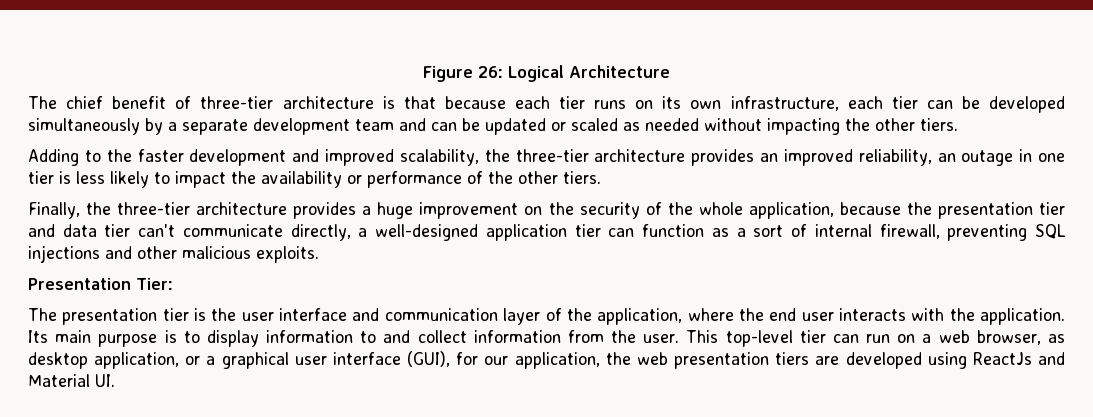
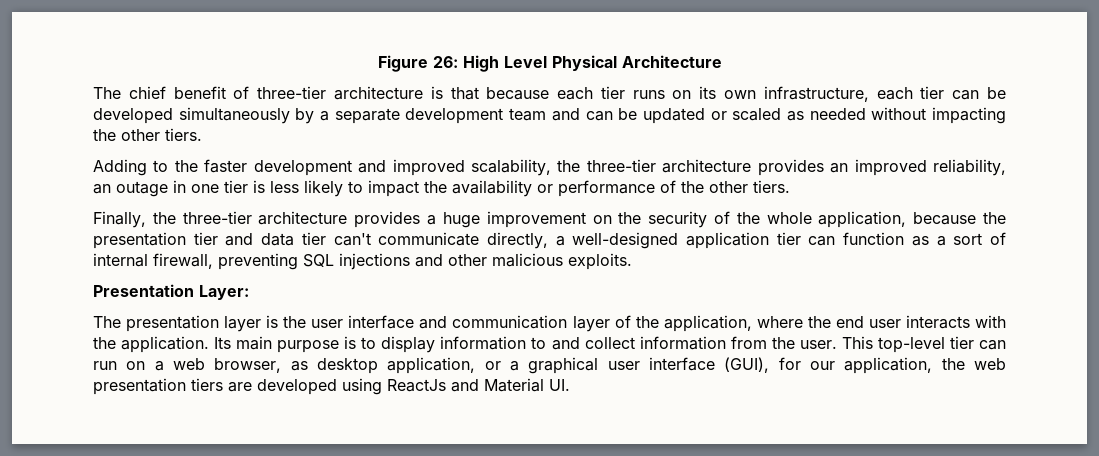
- Figure 26: Logical Architecture
+ Figure 26: High Level Physical Architecture
- Presentation Tier:
+ Presentation Layer:
- The presentation tier is the user interface and communication layer of the application, where the end user interacts with the application.
+ The presentation layer is the user interface and communication layer of the application, where the end user interacts with the application.

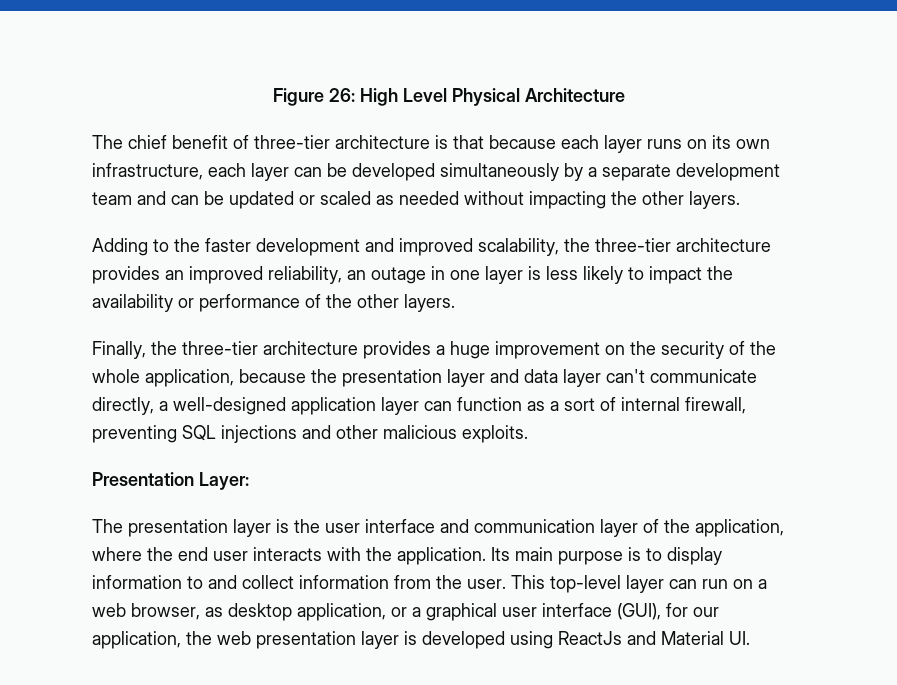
- The chief benefit of three-tier architecture is that because each tier runs on its own infrastructure, each tier can be developed simultaneously by a separate development team and can be updated or scaled as needed without impacting the other tiers.
+ The chief benefit of three-tier architecture is that because each layer runs on its own infrastructure, each layer can be developed simultaneously by a separate development team and can be updated or scaled as needed without impacting the other layers.
- Adding to the faster development and improved scalability, the three-tier architecture provides an improved reliability, an outage in one tier is less likely to impact the availability or performance of the other tiers.
+ Adding to the faster development and improved scalability, the three-tier architecture provides an improved reliability, an outage in one layer is less likely to impact the availability or performance of the other layers.
- Finally, the three-tier architecture provides a huge improvement on the security of the whole application, because the presentation tier and data tier can't communicate directly, a well-designed application tier can function as a sort of internal firewall, preventing SQL injections and other malicious exploits.
+ Finally, the three-tier architecture provides a huge improvement on the security of the whole application, because the presentation layer and data layer can't communicate directly, a well-designed application layer can function as a sort of internal firewall, preventing SQL injections and other malicious exploits.
- This top-level tier can run on a web browser, as desktop application, or a graphical user interface (GUI), for our application, the web presentation tiers are developed using ReactJs and Material UI.
+ This top-level layer can run on a web browser, as desktop application, or a graphical user interface (GUI), for our application, the web presentation layer is developed using ReactJs and Material UI.

